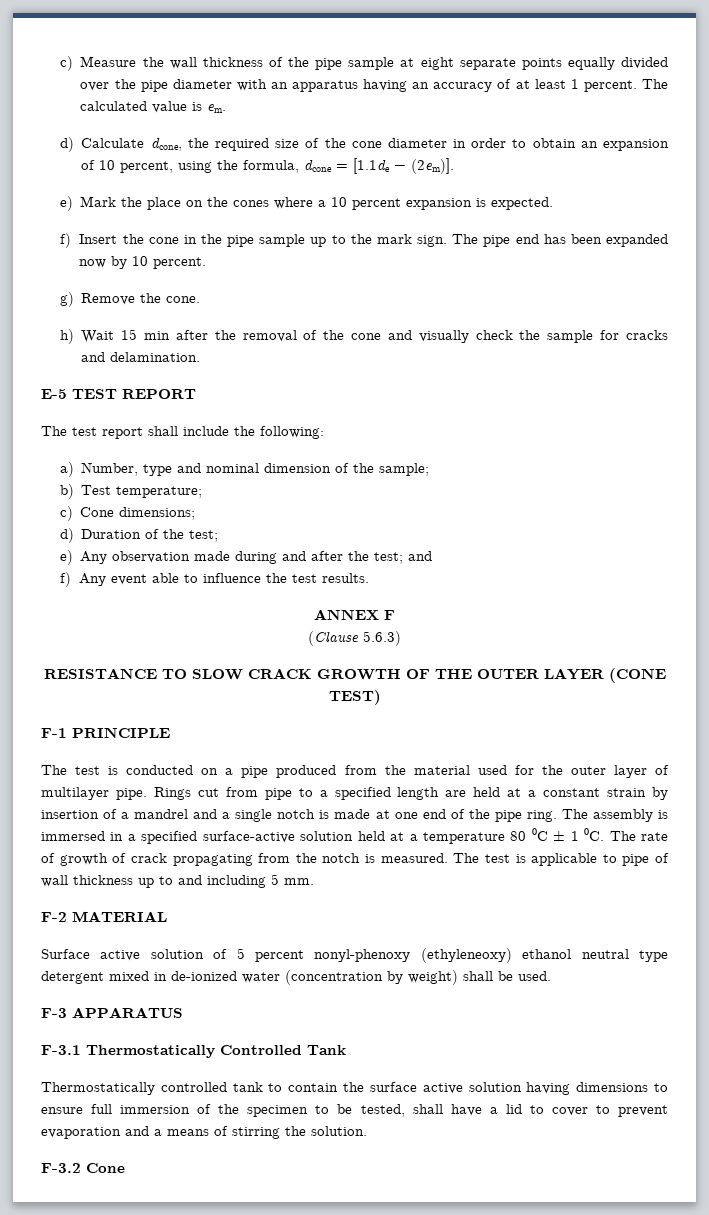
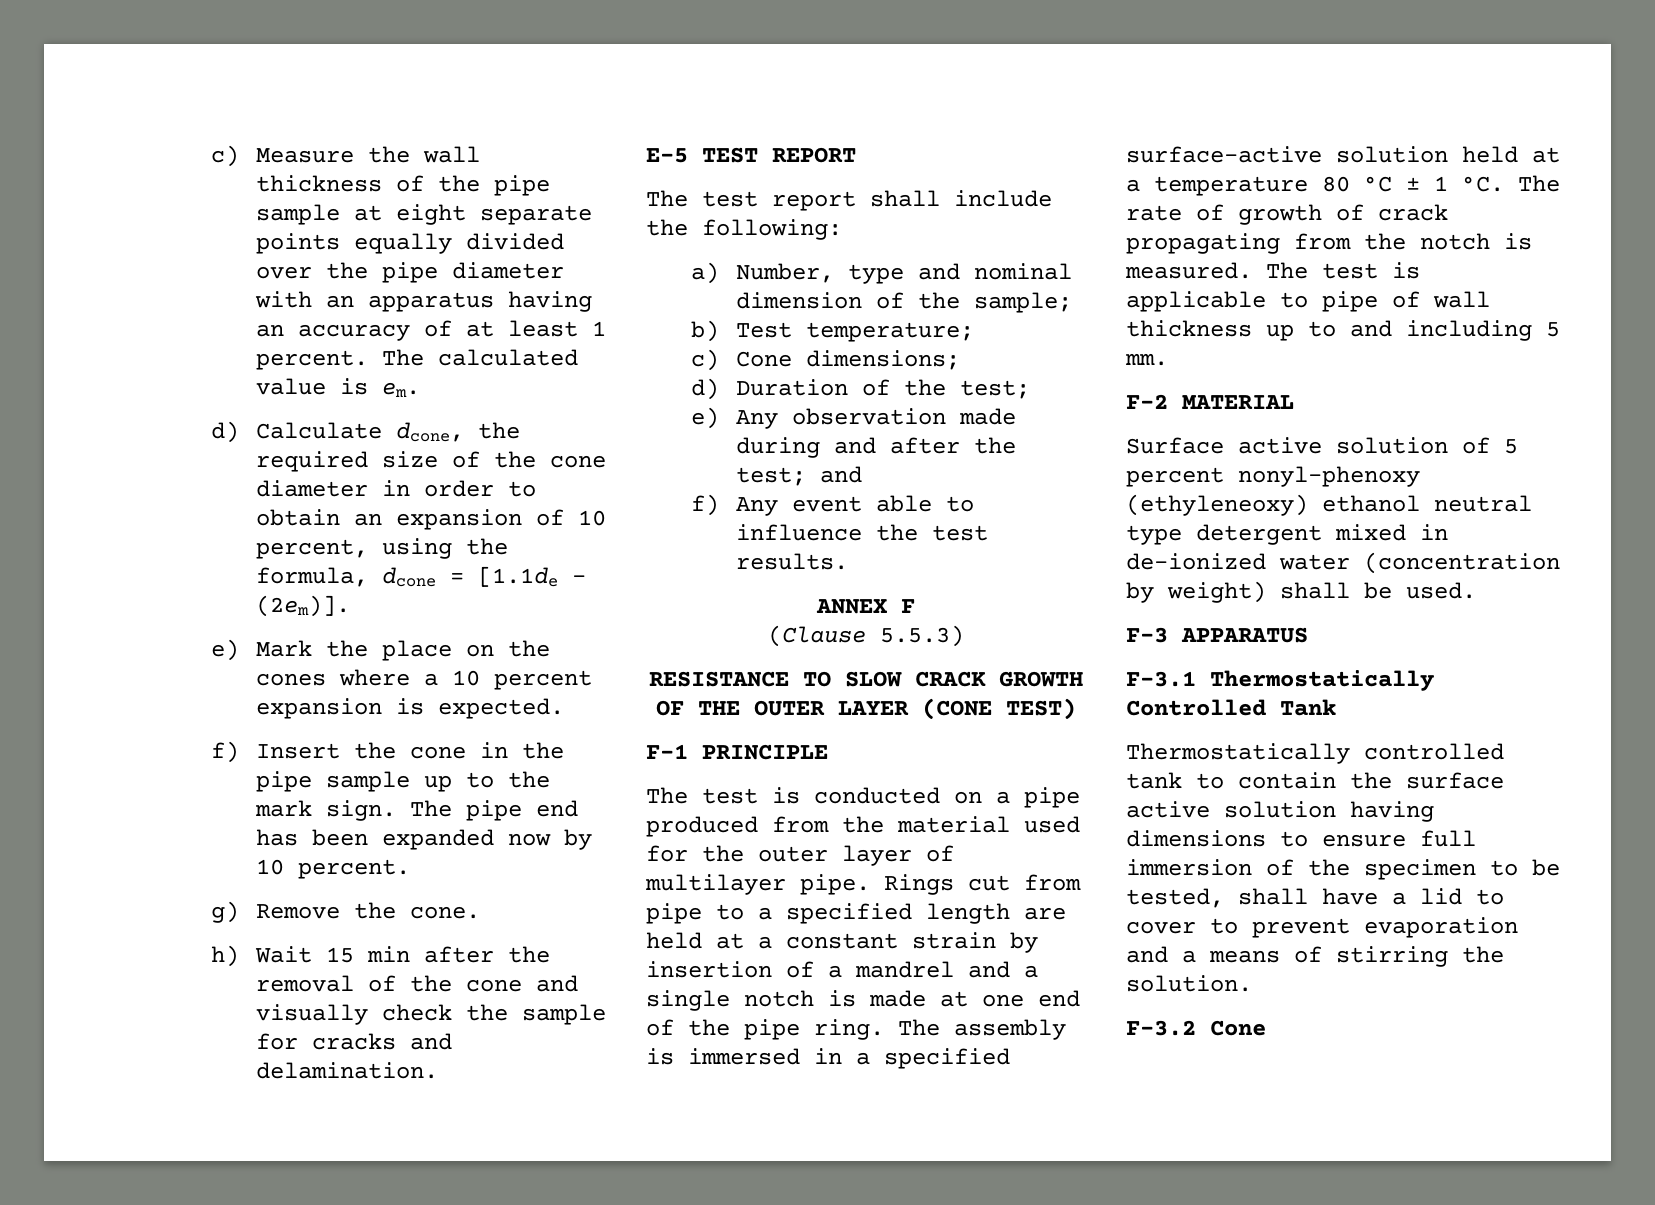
- (Clause 5.6.3)
+ (Clause 5.5.3)
- The assembly is immersed in a specified surface-active solution held at a temperature 80 ⁰C ± 1 ⁰C.
+ The assembly is immersed in a specified surface-active solution held at a temperature 80 °C ± 1 °C.

